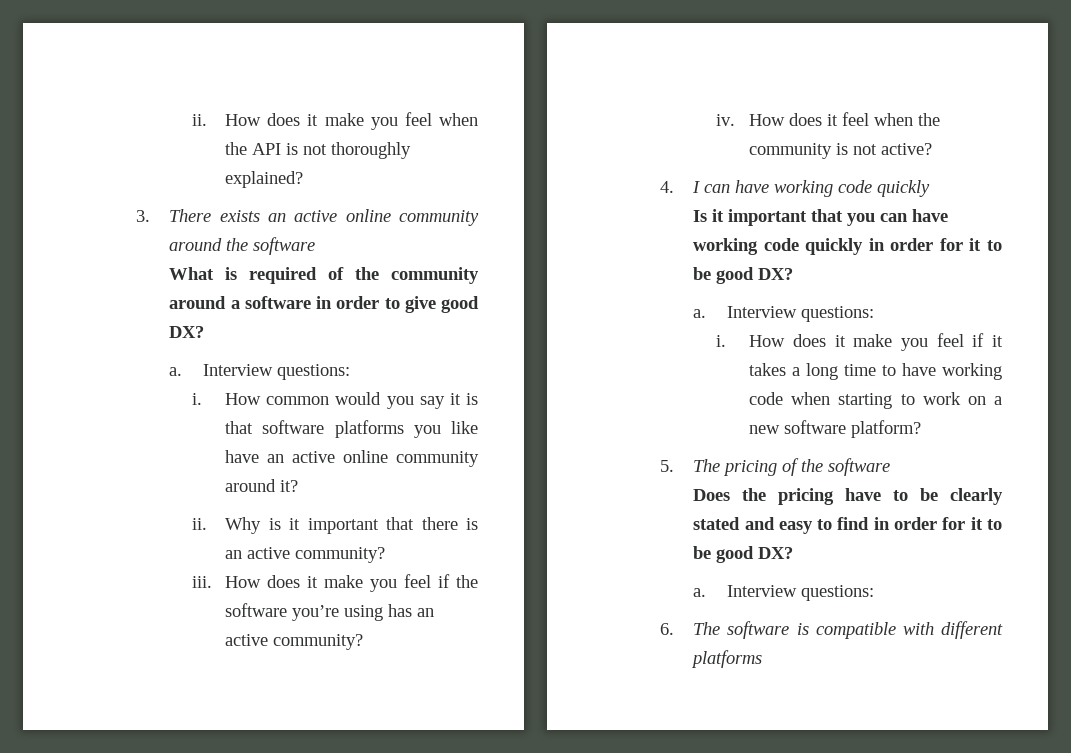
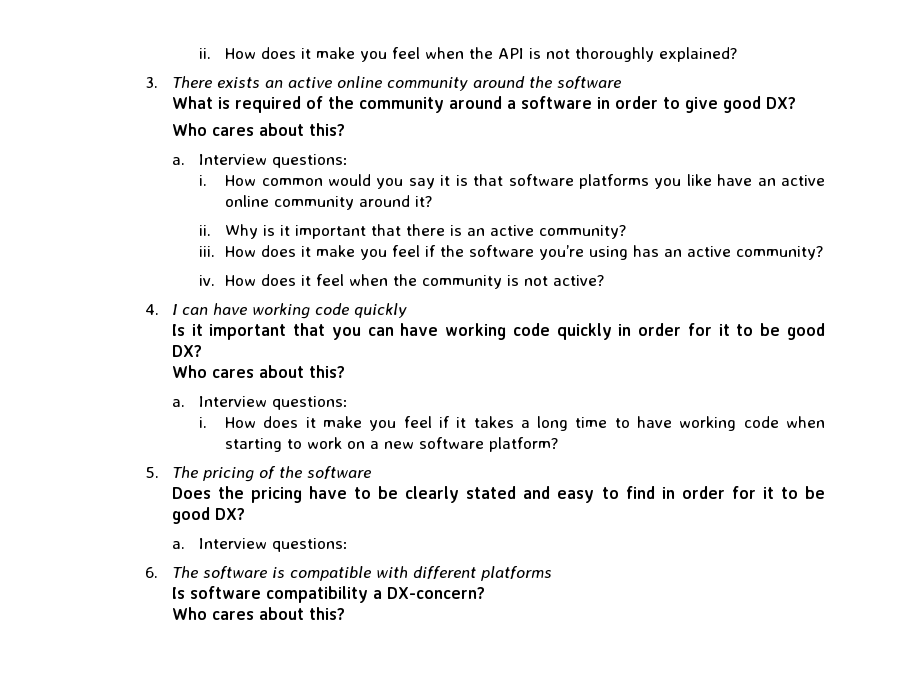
  What is required of the community around a software in order to give good DX?
+ Who cares about this?
  Is it important that you can have working code quickly in order for it to be good DX?
+ Who cares about this?
+ Is software compatibility a DX-concern?
+ Who cares about this?

